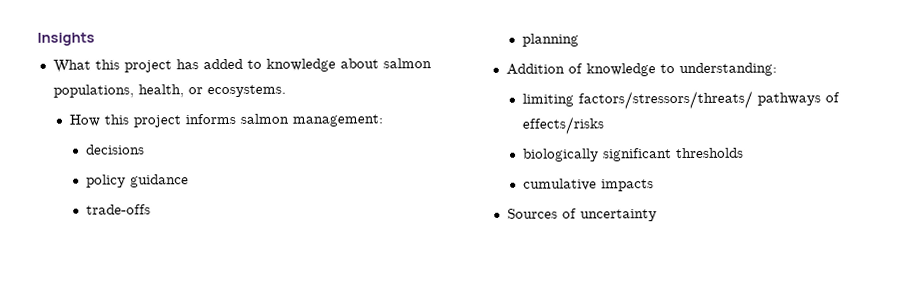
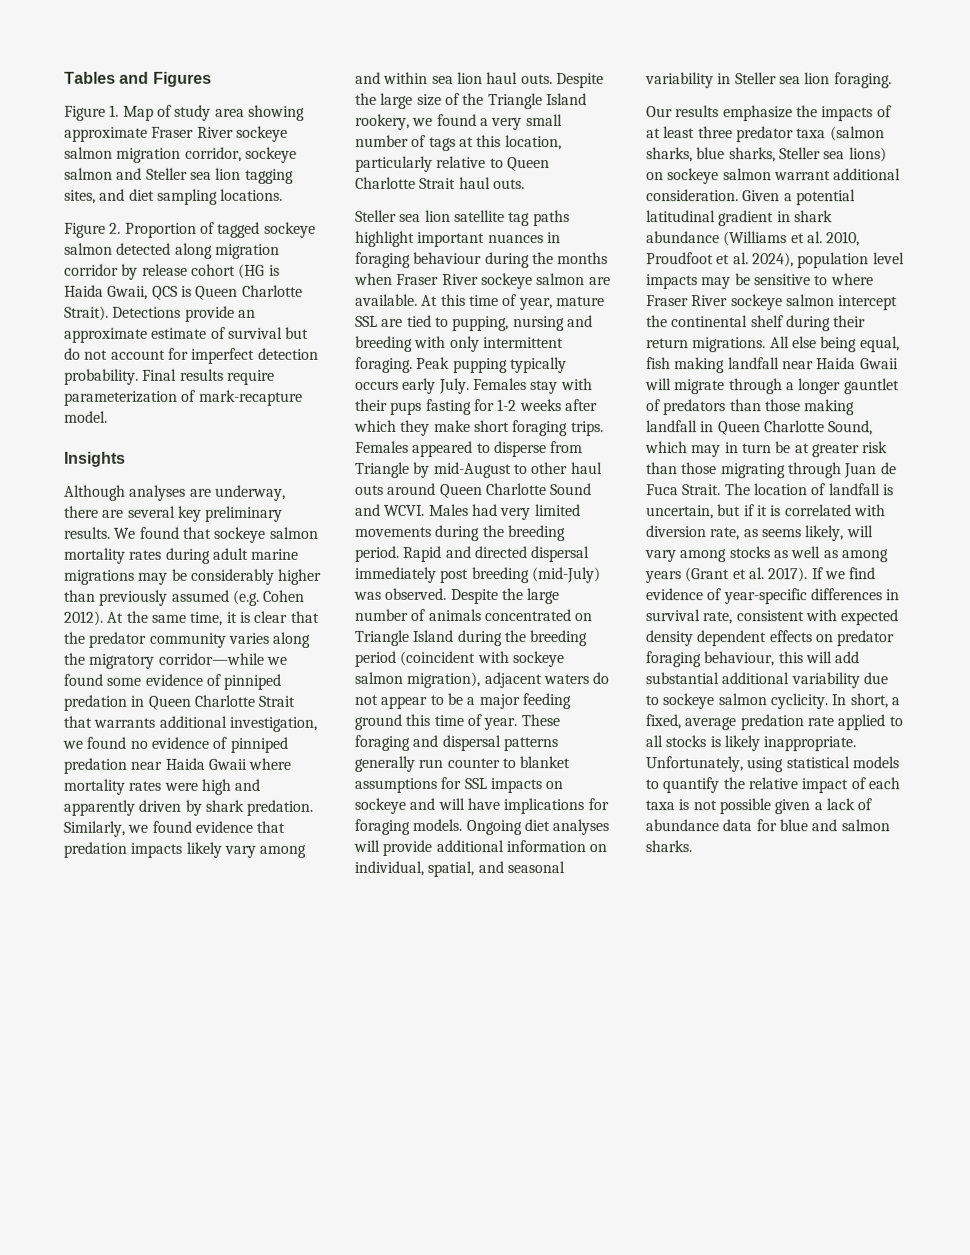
+ Tables and Figures
+ Figure 1. Map of study area showing approximate Fraser River sockeye salmon migration corridor, sockeye salmon and Steller sea lion tagging sites, and diet sampling locations.
+ Figure 2. Proportion of tagged sockeye salmon detected along migration corridor by release cohort (HG is Haida Gwaii, QCS is Queen Charlotte Strait). Detections provide an approximate estimate of survival but do not account for imperfect detection probability. Final results require parameterization of mark-recapture model.
  Insights
- What this project has added to knowledge about salmon populations, health, or ecosystems.
- How this project informs salmon management:
- decisions
- policy guidance
- trade-offs
- planning
- Addition of knowledge to understanding:
- limiting factors/stressors/threats/ pathways of effects/risks
- biologically significant thresholds
- cumulative impacts
- Sources of uncertainty
+ Although analyses are underway, there are several key preliminary results. We found that sockeye salmon mortality rates during adult marine migrations may be considerably higher than previously assumed (e.g. Cohen 2012). At the same time, it is clear that the predator community varies along the migratory corridor—while we found some evidence of pinniped predation in Queen Charlotte Strait that warrants additional investigation, we found no evidence of pinniped predation near Haida Gwaii where mortality rates were high and apparently driven by shark predation. Similarly, we found evidence that predation impacts likely vary among and within sea lion haul outs. Despite the large size of the Triangle Island rookery, we found a very small number of tags at this location, particularly relative to Queen Charlotte Strait haul outs.
+ Steller sea lion satellite tag paths highlight important nuances in foraging behaviour during the months when Fraser River sockeye salmon are available. At this time of year, mature SSL are tied to pupping, nursing and breeding with only intermittent foraging. Peak pupping typically occurs early July. Females stay with their pups fasting for 1-2 weeks after which they make short foraging trips. Females appeared to disperse from Triangle by mid-August to other haul outs around Queen Charlotte Sound and WCVI. Males had very limited movements during the breeding period. Rapid and directed dispersal immediately post breeding (mid-July) was observed. Despite the large number of animals concentrated on Triangle Island during the breeding period (coincident with sockeye salmon migration), adjacent waters do not appear to be a major feeding ground this time of year. These foraging and dispersal patterns generally run counter to blanket assumptions for SSL impacts on sockeye and will have implications for foraging models. Ongoing diet analyses will provide additional information on individual, spatial, and seasonal variability in Steller sea lion foraging.
+ Our results emphasize the impacts of at least three predator taxa (salmon sharks, blue sharks, Steller sea lions) on sockeye salmon warrant additional consideration. Given a potential latitudinal gradient in shark abundance (Williams et al. 2010, Proudfoot et al. 2024), population level impacts may be sensitive to where Fraser River sockeye salmon intercept the continental shelf during their return migrations. All else being equal, fish making landfall near Haida Gwaii will migrate through a longer gauntlet of predators than those making landfall in Queen Charlotte Sound, which may in turn be at greater risk than those migrating through Juan de Fuca Strait. The location of landfall is uncertain, but if it is correlated with diversion rate, as seems likely, will vary among stocks as well as among years (Grant et al. 2017). If we find evidence of year-specific differences in survival rate, consistent with expected density dependent effects on predator foraging behaviour, this will add substantial additional variability due to sockeye salmon cyclicity. In short, a fixed, average predation rate applied to all stocks is likely inappropriate. Unfortunately, using statistical models to quantify the relative impact of each taxa is not possible given a lack of abundance data for blue and salmon sharks.

